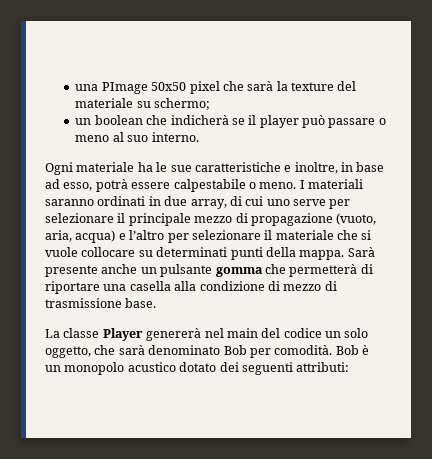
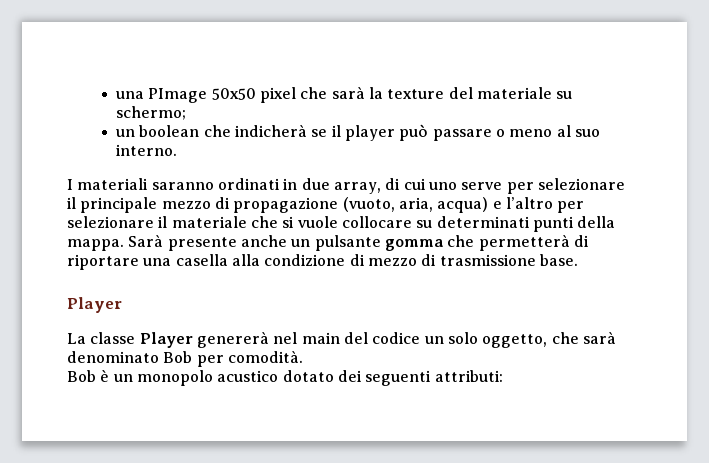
- Ogni materiale ha le sue caratteristiche e inoltre, in base ad esso, potrà essere calpestabile o meno.
  Sarà presente anche un pulsante gomma che permetterà di riportare una casella alla condizione di mezzo di trasmissione base.
+ Player
- La classe Player genererà nel main del codice un solo oggetto, che sarà denominato Bob per comodità. Bob è un monopolo acustico dotato dei seguenti attributi:
+ La classe Player genererà nel main del codice un solo oggetto, che sarà denominato Bob per comodità.
+ Bob è un monopolo acustico dotato dei seguenti attributi:

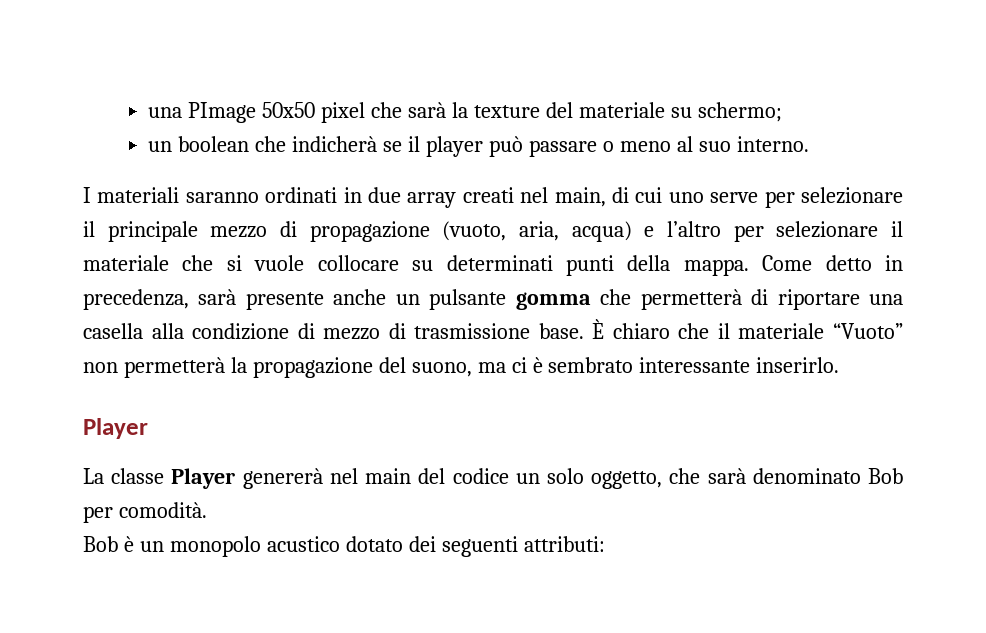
- I materiali saranno ordinati in due array, di cui uno serve per selezionare il principale mezzo di propagazione (vuoto, aria, acqua) e l’altro per selezionare il materiale che si vuole collocare su determinati punti della mappa.
+ I materiali saranno ordinati in due array creati nel main, di cui uno serve per selezionare il principale mezzo di propagazione (vuoto, aria, acqua) e l’altro per selezionare il materiale che si vuole collocare su determinati punti della mappa.
- Sarà presente anche un pulsante gomma che permetterà di riportare una casella alla condizione di mezzo di trasmissione base.
+ Come detto in precedenza, sarà presente anche un pulsante gomma che permetterà di riportare una casella alla condizione di mezzo di trasmissione base. È chiaro che il materiale “Vuoto” non permetterà la propagazione del suono, ma ci è sembrato interessante inserirlo.

